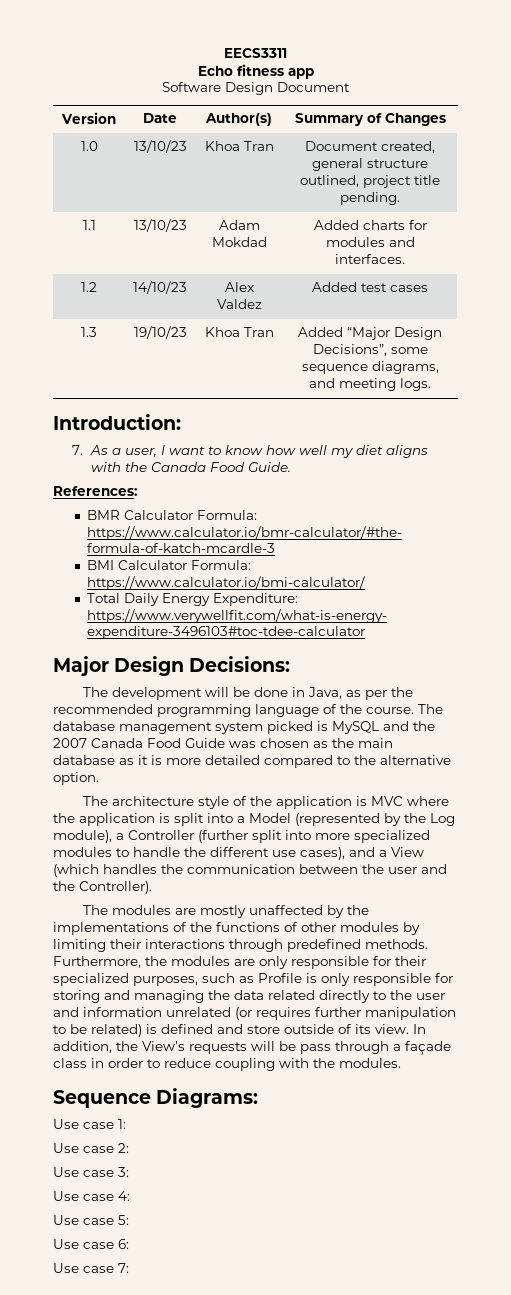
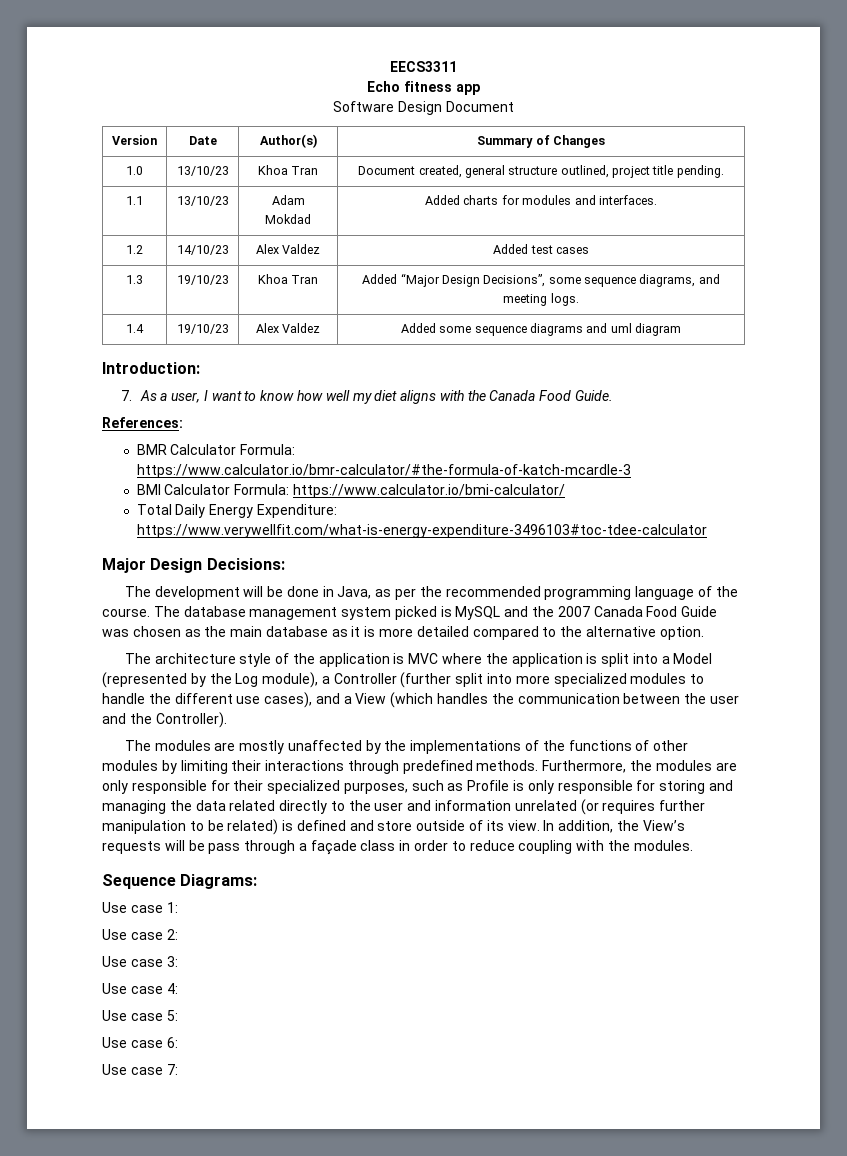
+ 1.4 | 19/10/23 | Alex Valdez | Added some sequence diagrams and uml diagram

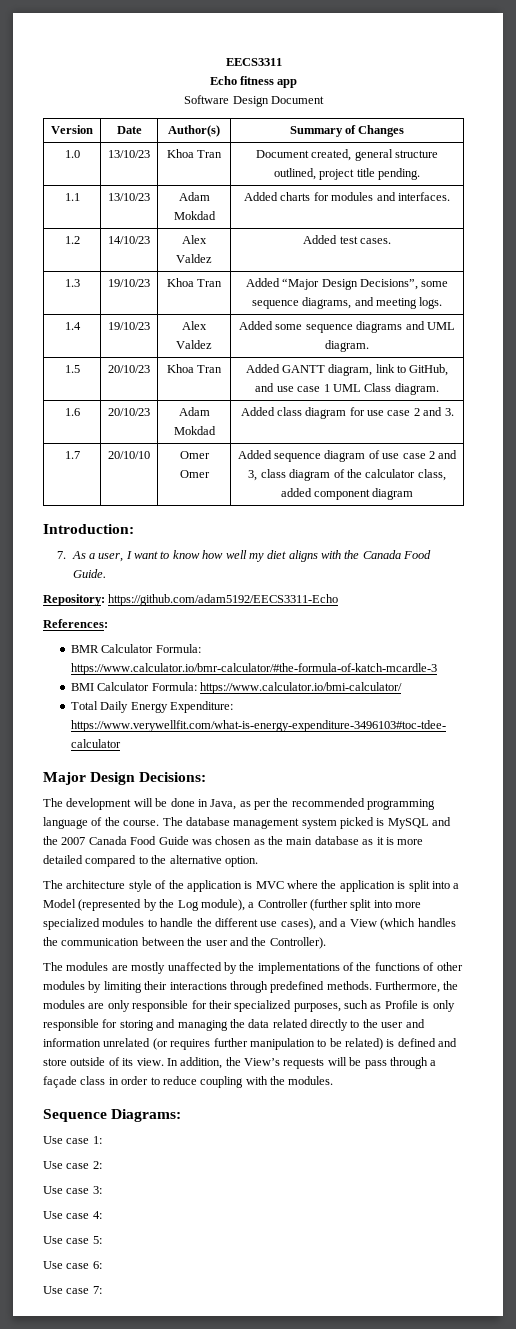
- 1.2 | 14/10/23 | Alex Valdez | Added test cases
+ 1.2 | 14/10/23 | Alex Valdez | Added test cases.
- 1.4 | 19/10/23 | Alex Valdez | Added some sequence diagrams and uml diagram
+ 1.4 | 19/10/23 | Alex Valdez | Added some sequence diagrams and UML diagram.
+ 1.5 | 20/10/23 | Khoa Tran | Added GANTT diagram, link to GitHub, and use case 1 UML Class diagram.
+ 1.6 | 20/10/23 | Adam Mokdad | Added class diagram for use case 2 and 3.
+ 1.7 | 20/10/10 | Omer Omer | Added sequence diagram of use case 2 and 3, class diagram of the calculator class, added component diagram
+ Repository: https://github.com/adam5192/EECS3311-Echo

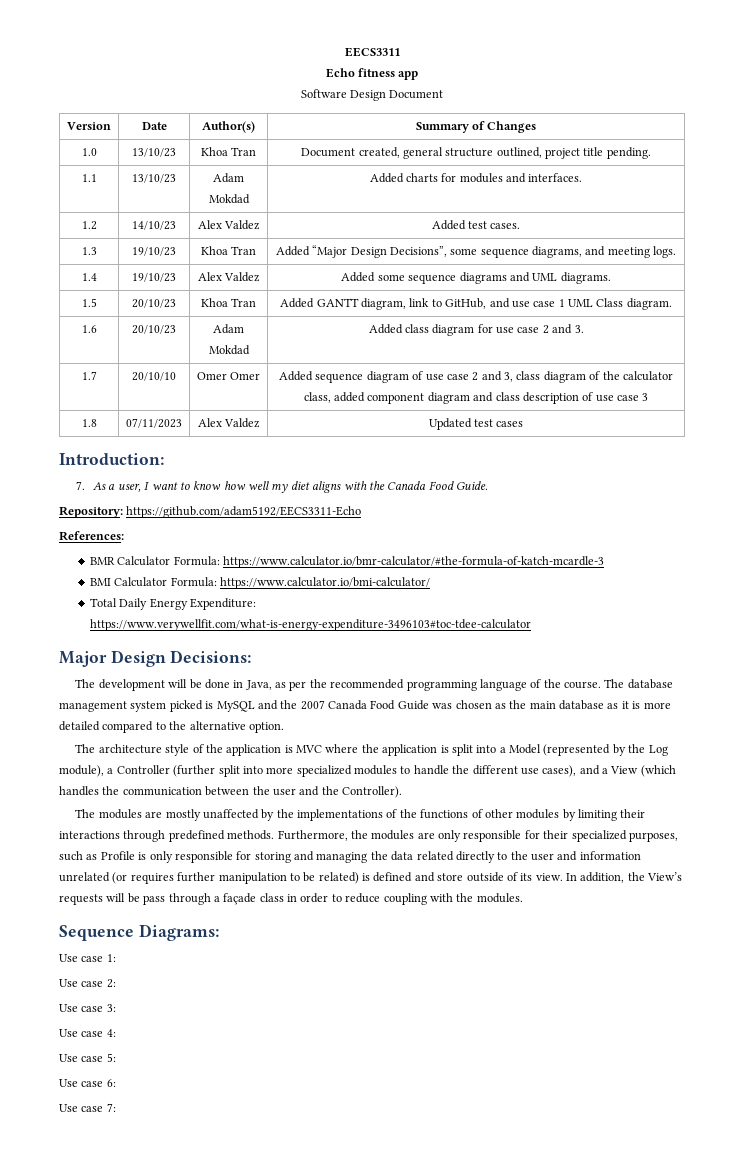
- 1.4 | 19/10/23 | Alex Valdez | Added some sequence diagrams and UML diagram.
+ 1.4 | 19/10/23 | Alex Valdez | Added some sequence diagrams and UML diagrams.
- 1.7 | 20/10/10 | Omer Omer | Added sequence diagram of use case 2 and 3, class diagram of the calculator class, added component diagram
+ 1.7 | 20/10/10 | Omer Omer | Added sequence diagram of use case 2 and 3, class diagram of the calculator class, added component diagram and class description of use case 3
+ 1.8 | 07/11/2023 | Alex Valdez | Updated test cases

